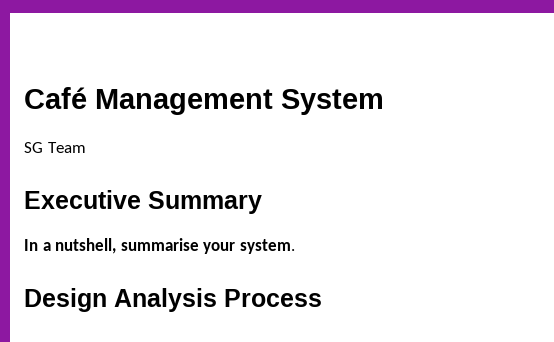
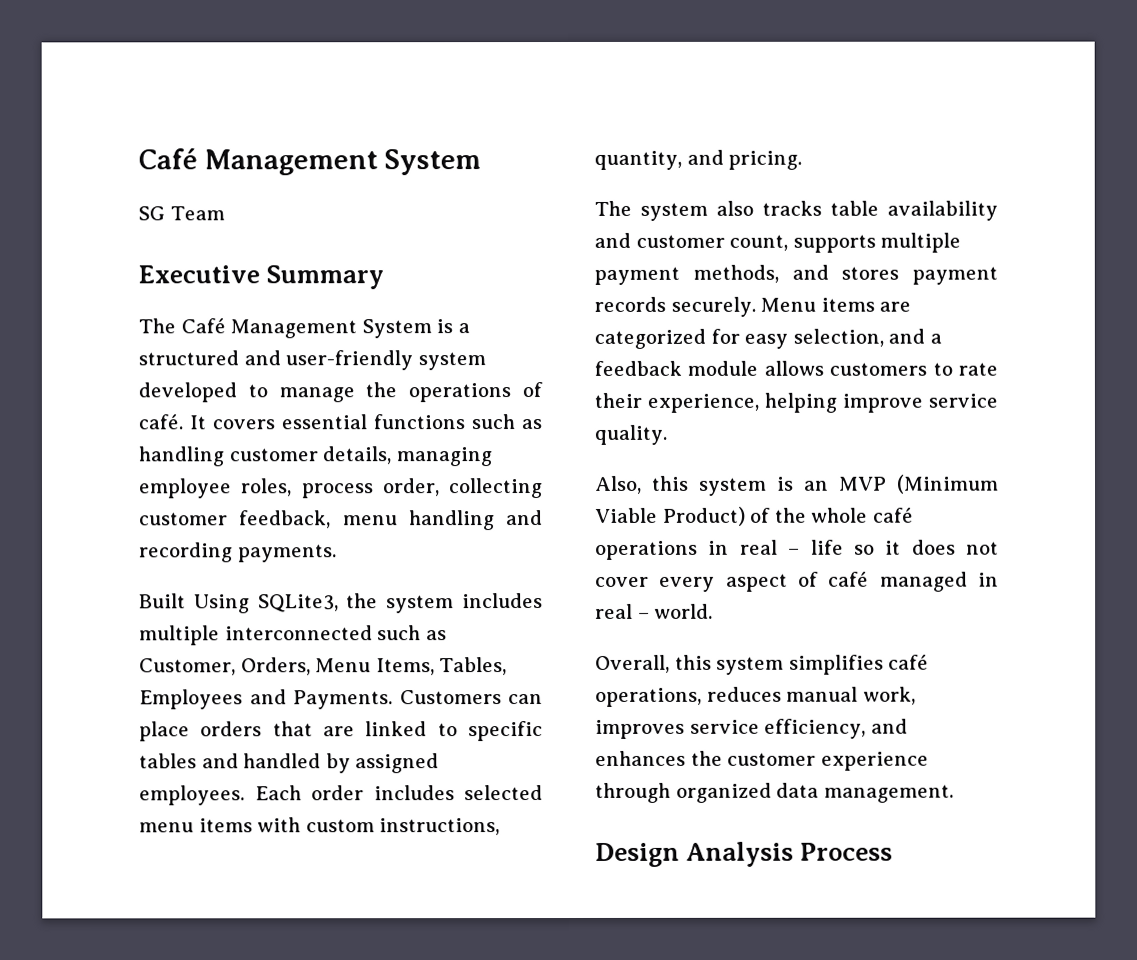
- In a nutshell, summarise your system.
+ The Café Management System is a structured and user-friendly system developed to manage the operations of café. It covers essential functions such as handling customer details, managing employee roles, process order, collecting customer feedback, menu handling and recording payments.
+ Built Using SQLite3, the system includes multiple interconnected such as Customer, Orders, Menu Items, Tables, Employees and Payments. Customers can place orders that are linked to specific tables and handled by assigned employees. Each order includes selected menu items with custom instructions, quantity, and pricing.
+ The system also tracks table availability and customer count, supports multiple payment methods, and stores payment records securely. Menu items are categorized for easy selection, and a feedback module allows customers to rate their experience, helping improve service quality.
+ Also, this system is an MVP (Minimum Viable Product) of the whole café operations in real – life so it does not cover every aspect of café managed in real – world.
+ Overall, this system simplifies café operations, reduces manual work, improves service efficiency, and enhances the customer experience through organized data management.

